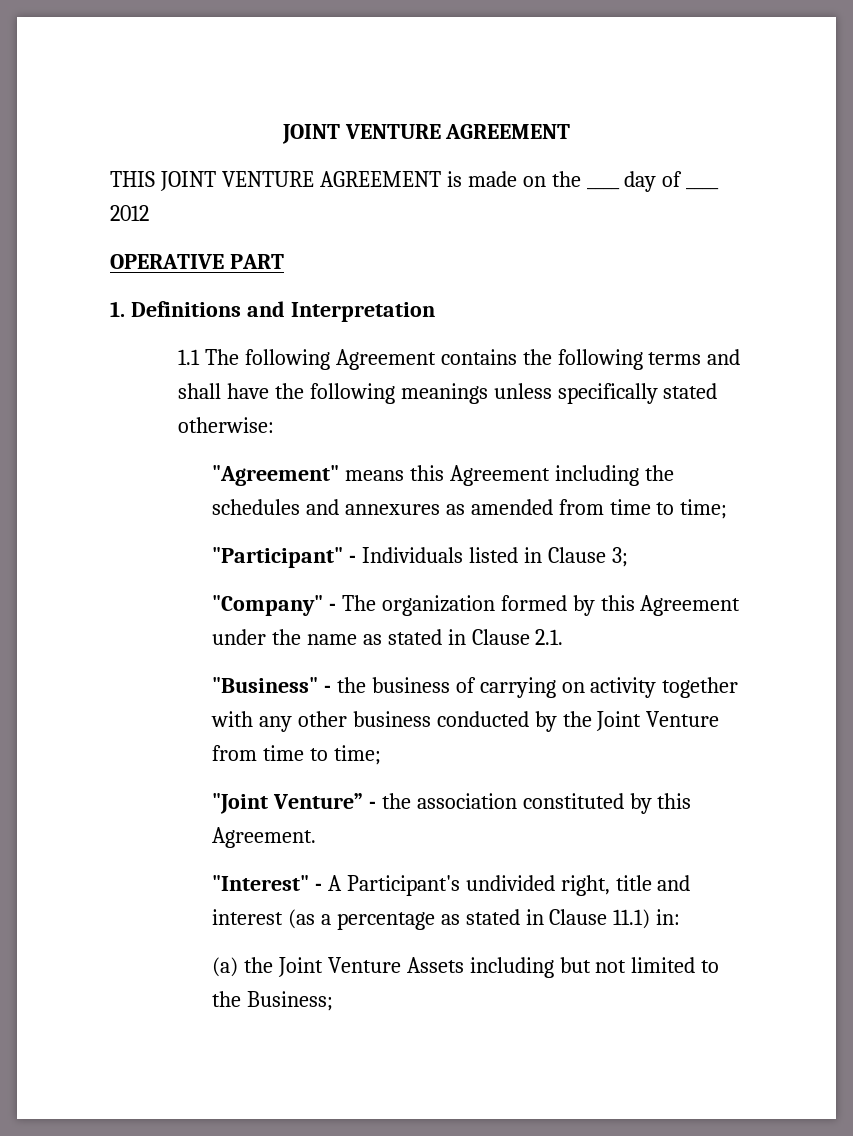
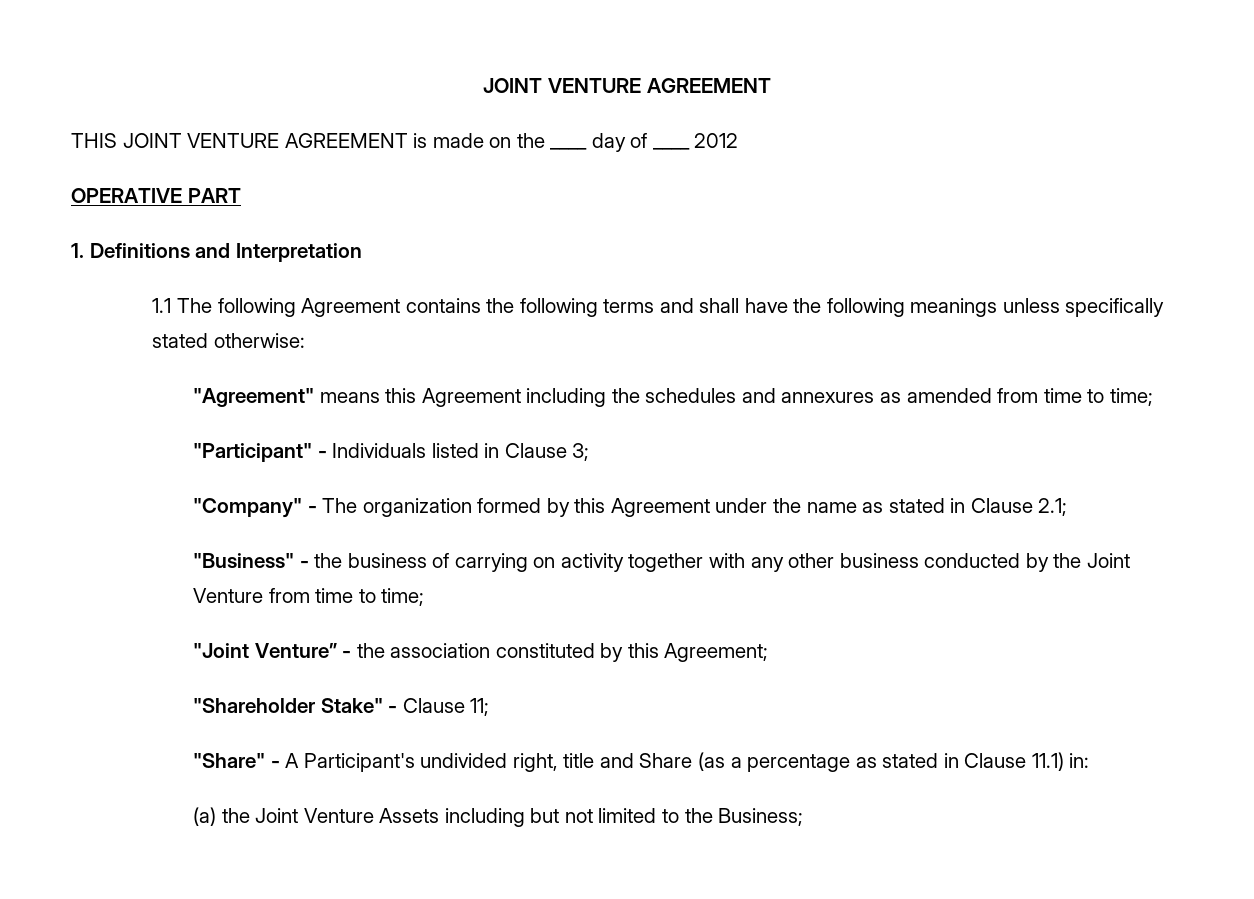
- "Company" - The organization formed by this Agreement under the name as stated in Clause 2.1.
+ "Company" - The organization formed by this Agreement under the name as stated in Clause 2.1;
- "Joint Venture” - the association constituted by this Agreement.
- "Interest" - A Participant's undivided right, title and interest (as a percentage as stated in Clause 11.1) in:
+ "Joint Venture” - the association constituted by this Agreement;
+ "Shareholder Stake" - Clause 11;
+ "Share" - A Participant's undivided right, title and Share (as a percentage as stated in Clause 11.1) in:

